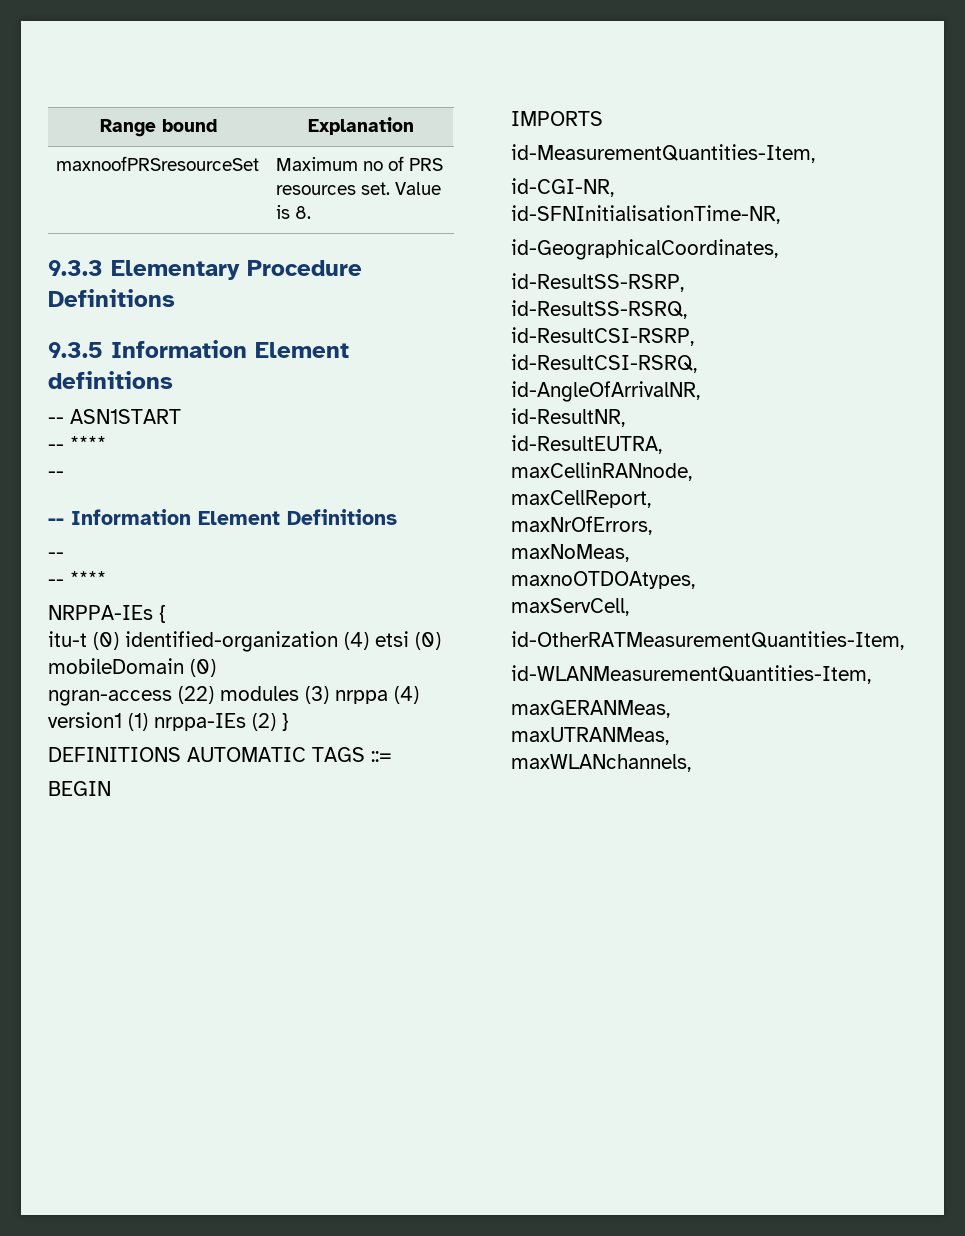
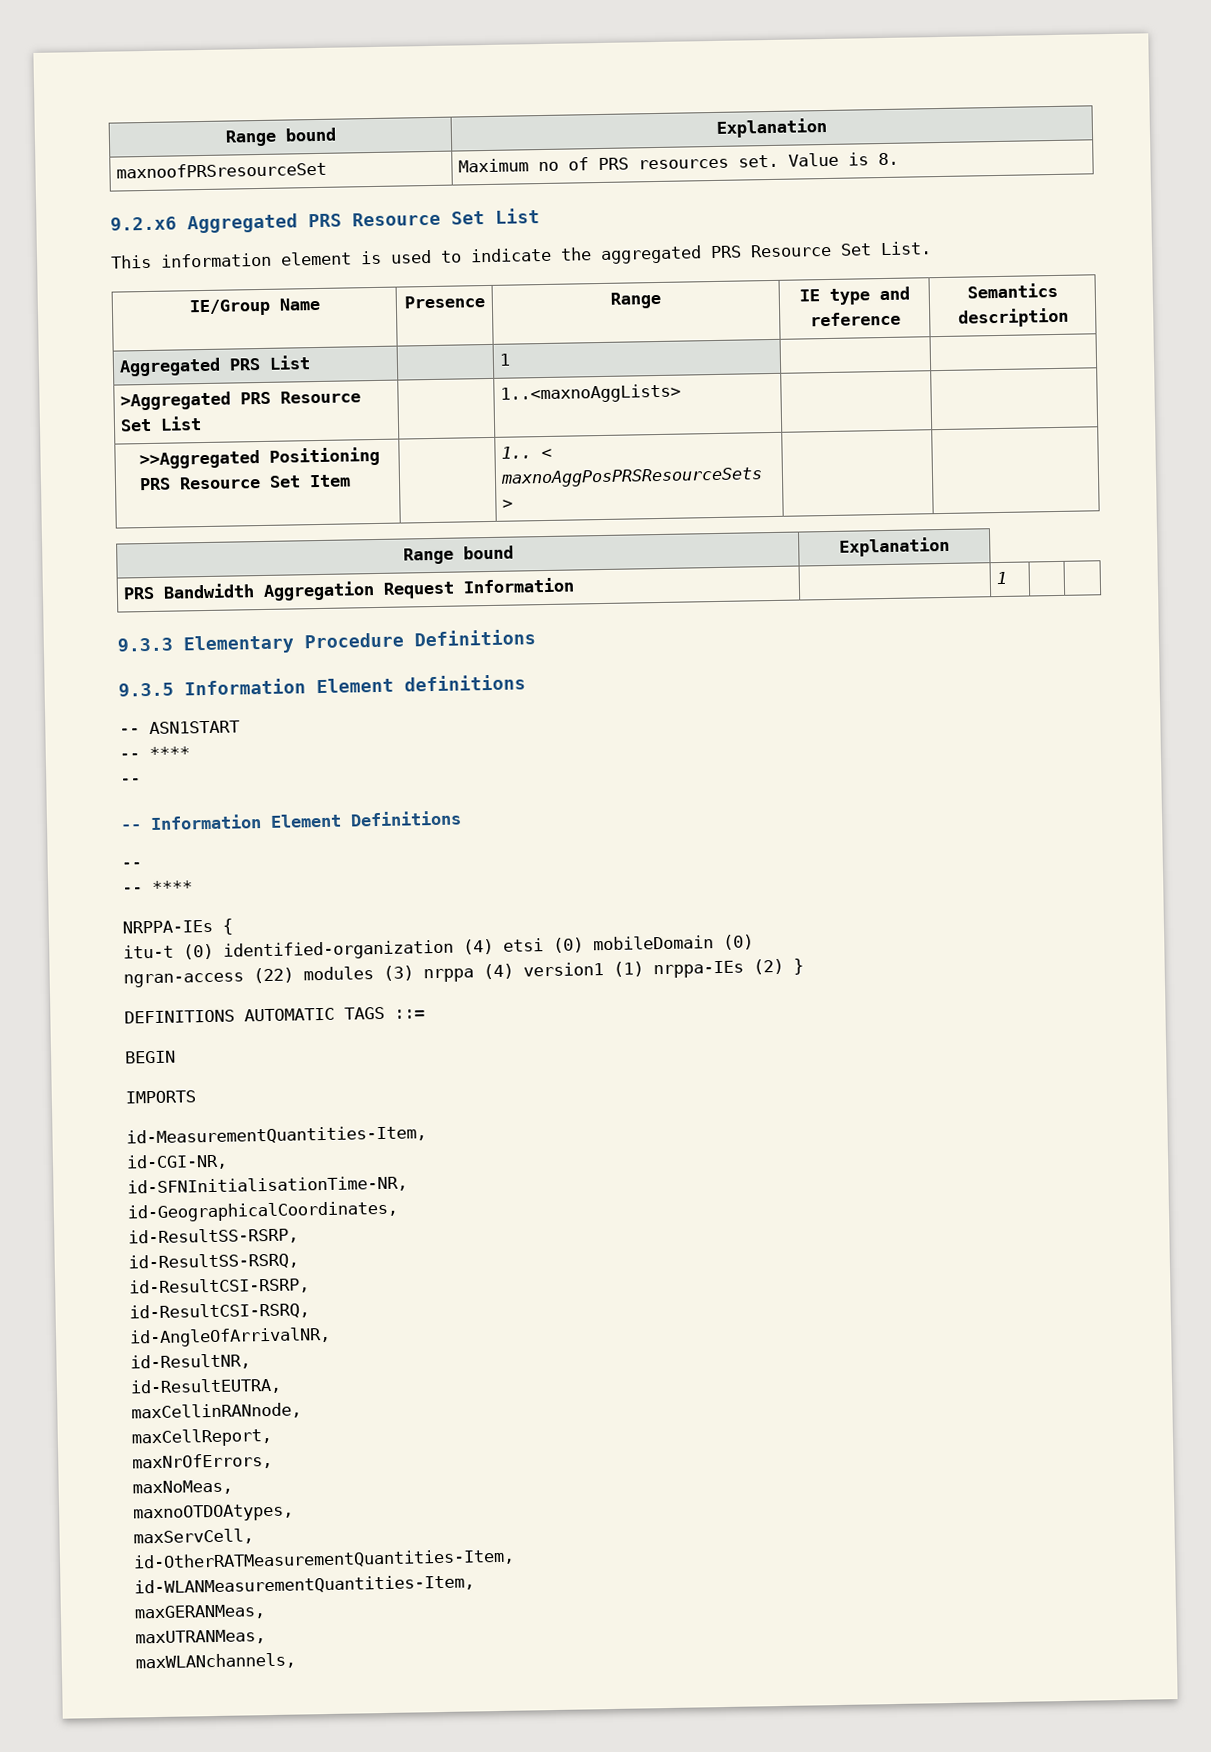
+ 9.2.x6 Aggregated PRS Resource Set List
+ This information element is used to indicate the aggregated PRS Resource Set List.
+ IE/Group Name | Presence | Range | IE type and reference | Semantics description
+ Aggregated PRS List | | 1 | |
+ >Aggregated PRS Resource Set List | | 1..<maxnoAggLists> | |
+ >>Aggregated Positioning PRS Resource Set Item | | 1.. < maxnoAggPosPRSResourceSets > | |
+ Range bound | Explanation
+ PRS Bandwidth Aggregation Request Information | | 1 | |

